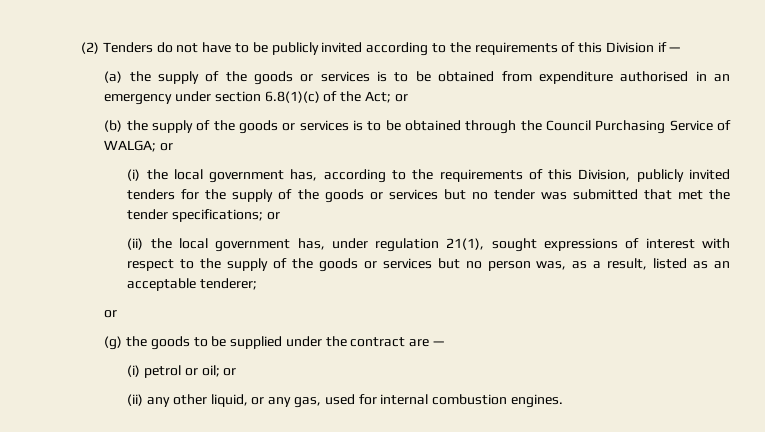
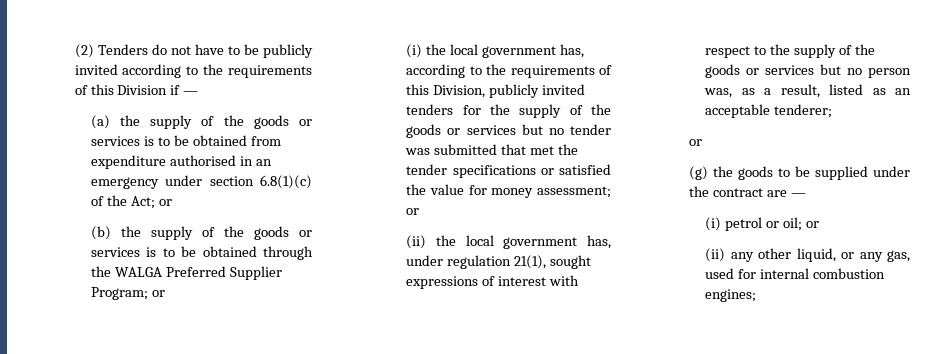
- (b) the supply of the goods or services is to be obtained through the Council Purchasing Service of WALGA; or
+ (b) the supply of the goods or services is to be obtained through the WALGA Preferred Supplier Program; or
- (i) the local government has, according to the requirements of this Division, publicly invited tenders for the supply of the goods or services but no tender was submitted that met the tender specifications; or
+ (i) the local government has, according to the requirements of this Division, publicly invited tenders for the supply of the goods or services but no tender was submitted that met the tender specifications or satisfied the value for money assessment; or
- (ii) any other liquid, or any gas, used for internal combustion engines.
+ (ii) any other liquid, or any gas, used for internal combustion engines;

